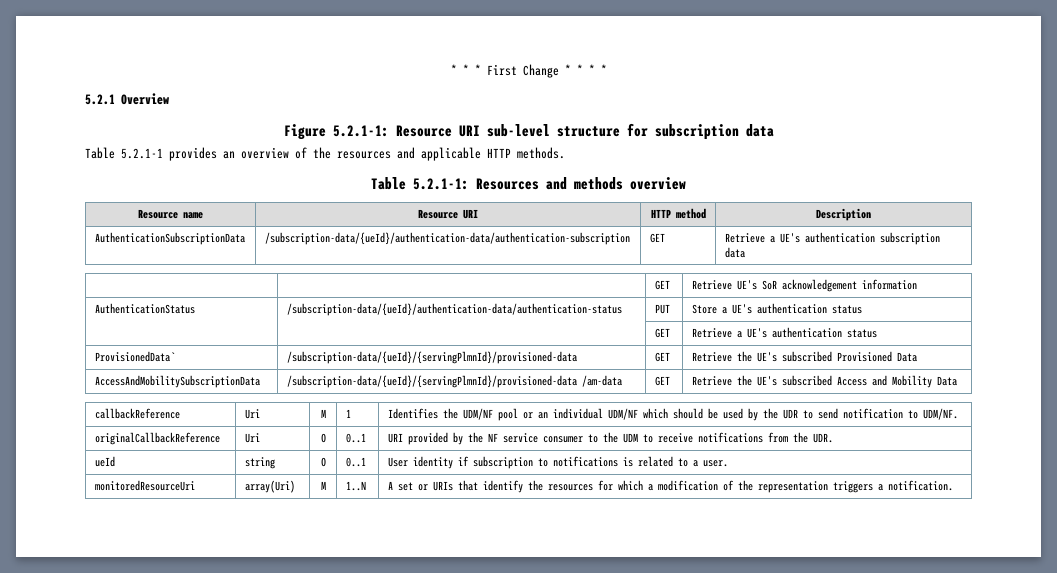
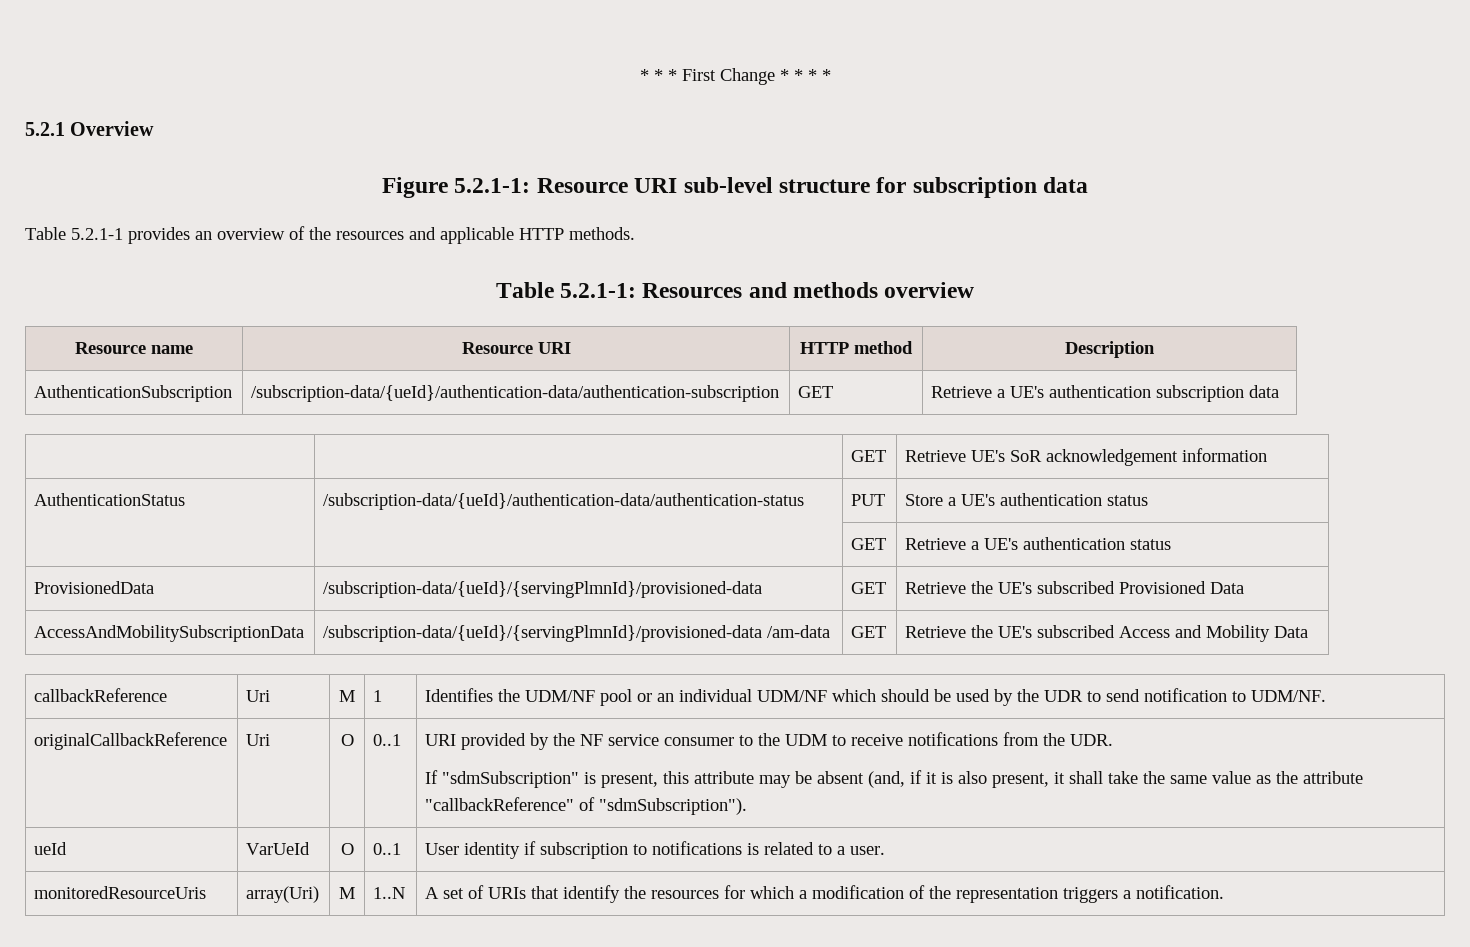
- AuthenticationSubscriptionData | /subscription-data/{ueId}/authentication-data/authentication-subscription | GET | Retrieve a UE's authentication subscription data
+ AuthenticationSubscription | /subscription-data/{ueId}/authentication-data/authentication-subscription | GET | Retrieve a UE's authentication subscription data
- ProvisionedData` | /subscription-data/{ueId}/{servingPlmnId}/provisioned-data | GET | Retrieve the UE's subscribed Provisioned Data
+ ProvisionedData | /subscription-data/{ueId}/{servingPlmnId}/provisioned-data | GET | Retrieve the UE's subscribed Provisioned Data
+ If "sdmSubscription" is present, this attribute may be absent (and, if it is also present, it shall take the same value as the attribute "callbackReference" of "sdmSubscription").
- ueId | string | O | 0..1 | User identity if subscription to notifications is related to a user.
+ ueId | VarUeId | O | 0..1 | User identity if subscription to notifications is related to a user.
- monitoredResourceUri | array(Uri) | M | 1..N | A set or URIs that identify the resources for which a modification of the representation triggers a notification.
+ monitoredResourceUris | array(Uri) | M | 1..N | A set of URIs that identify the resources for which a modification of the representation triggers a notification.

